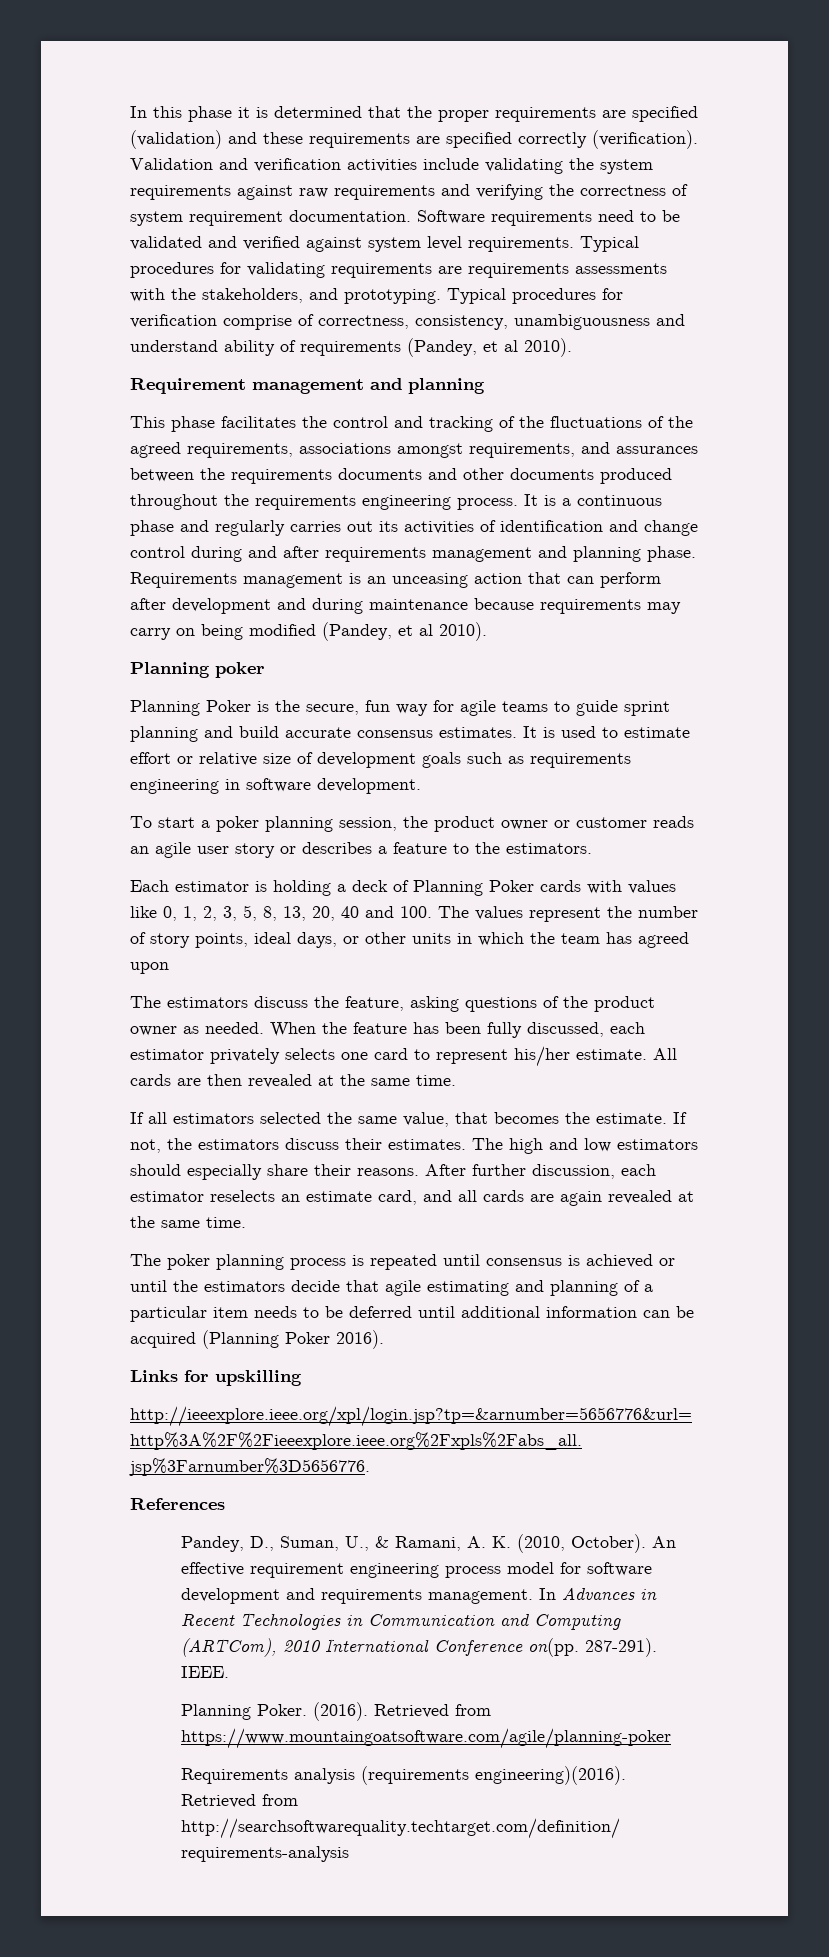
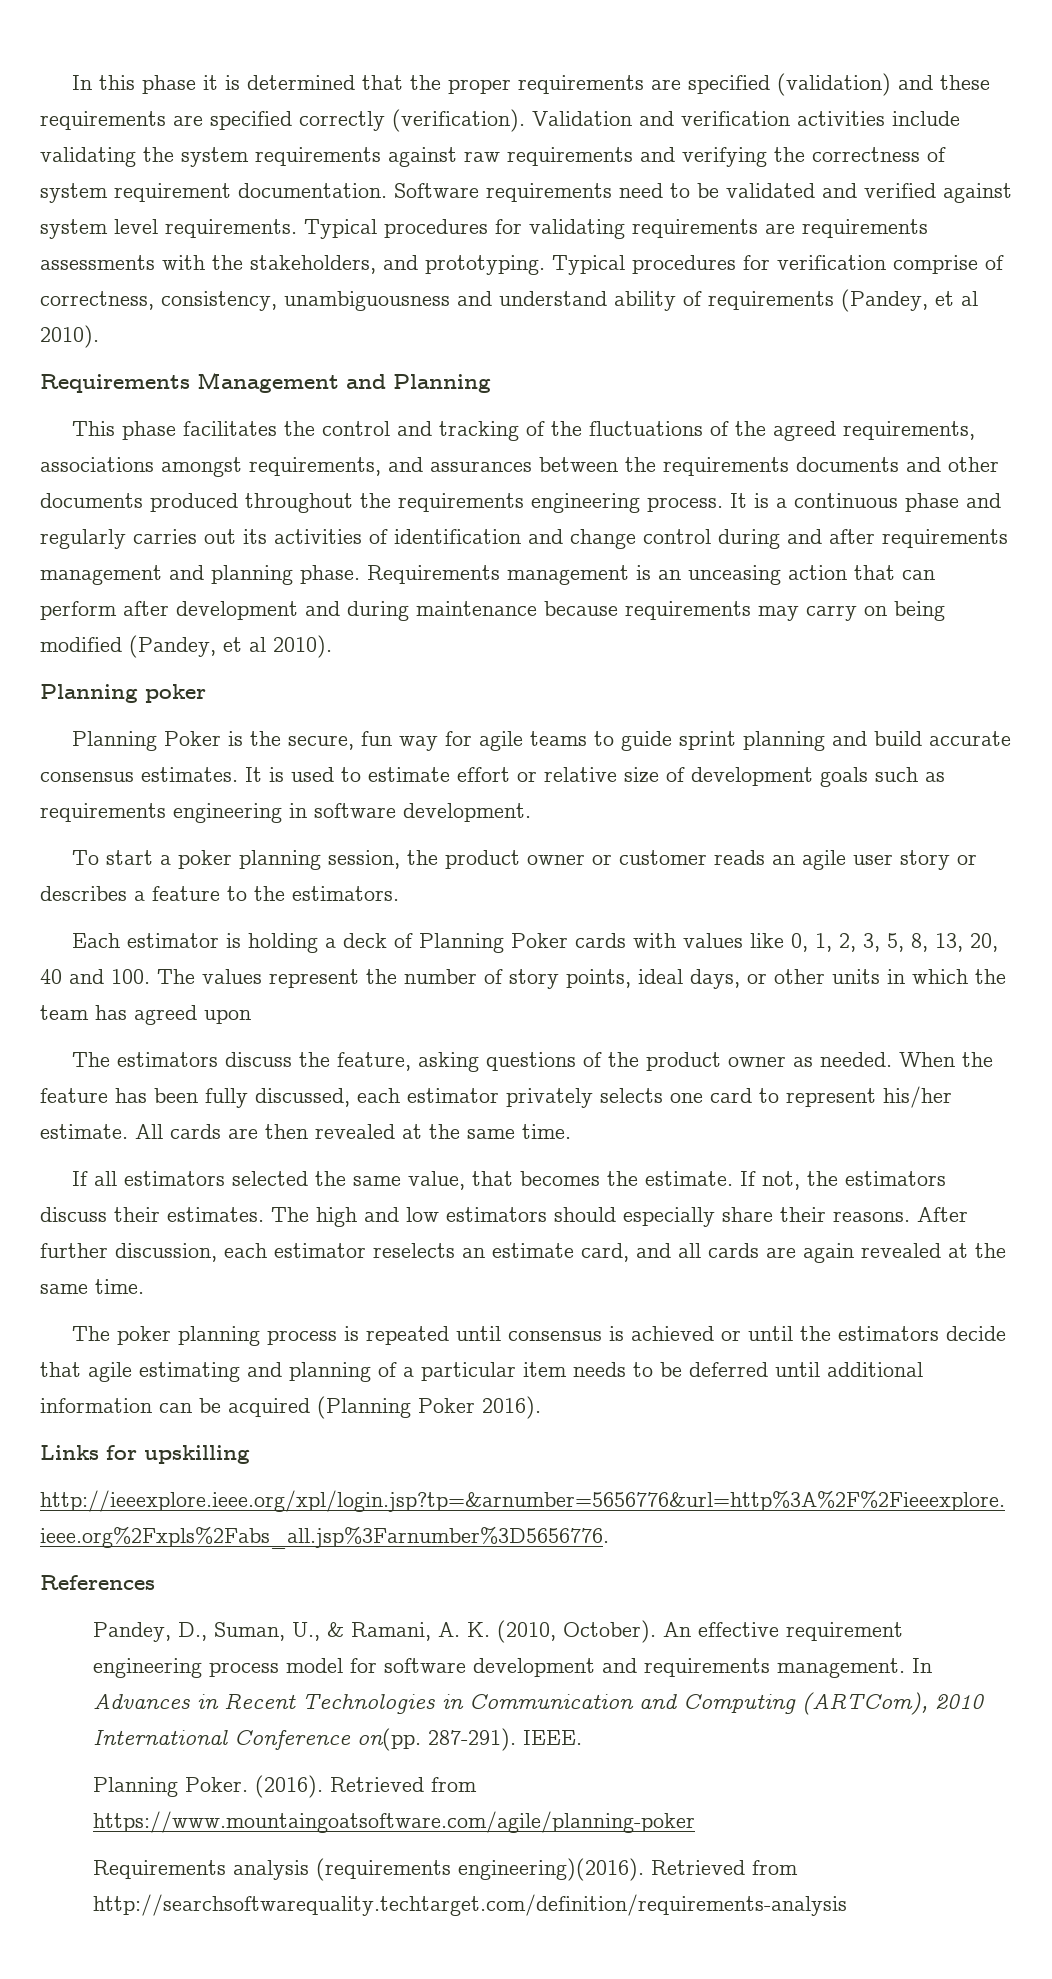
- Requirement management and planning
+ Requirements Management and Planning

